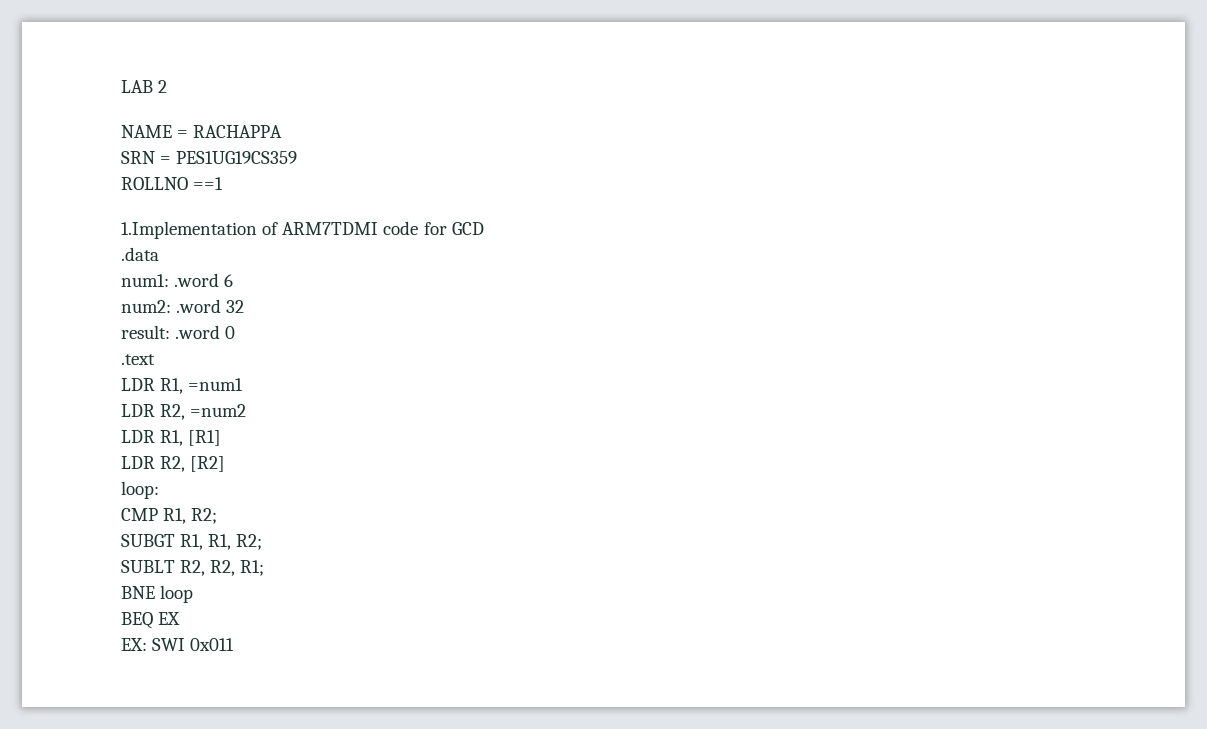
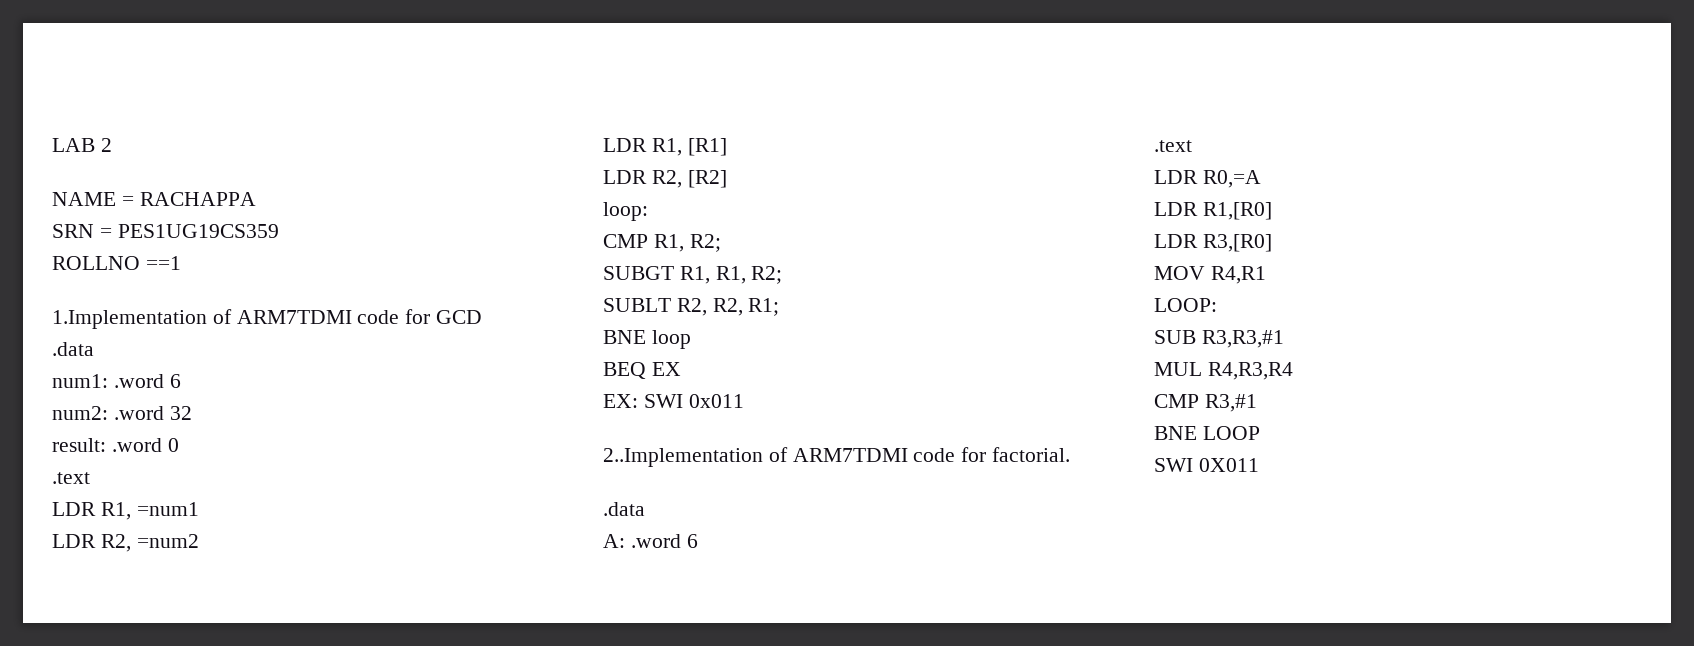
+ 2..Implementation of ARM7TDMI code for factorial.
+ .data
+ A: .word 6
+ .text
+ LDR R0,=A
+ LDR R1,[R0]
+ LDR R3,[R0]
+ MOV R4,R1
+ LOOP:
+ SUB R3,R3,#1
+ MUL R4,R3,R4
+ CMP R3,#1
+ BNE LOOP
+ SWI 0X011

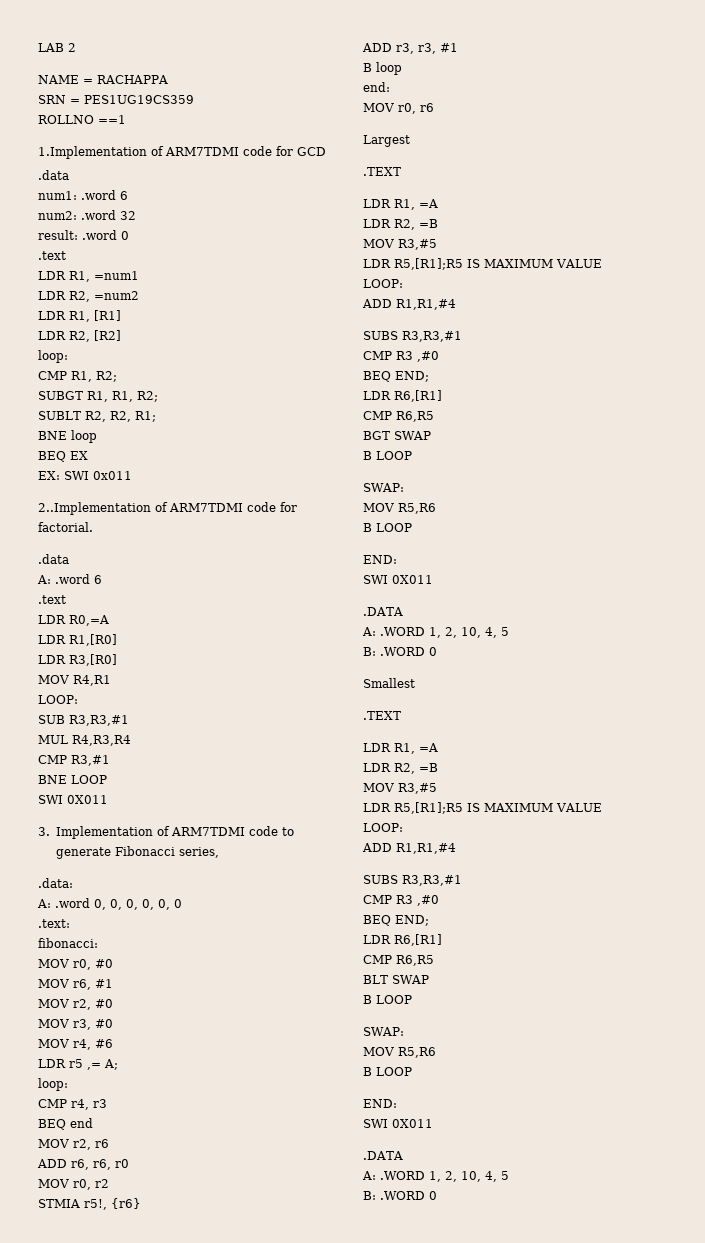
+ 3. Implementation of ARM7TDMI code to generate Fibonacci series,
+ .data:
+ A: .word 0, 0, 0, 0, 0, 0
+ .text:
+ fibonacci:
+ MOV r0, #0
+ MOV r6, #1
+ MOV r2, #0
+ MOV r3, #0
+ MOV r4, #6
+ LDR r5 ,= A;
+ loop:
+ CMP r4, r3
+ BEQ end
+ MOV r2, r6
+ ADD r6, r6, r0
+ MOV r0, r2
+ STMIA r5!, {r6}
+ ADD r3, r3, #1
+ B loop
+ end:
+ MOV r0, r6
+ Largest
+ .TEXT
+ LDR R1, =A
+ LDR R2, =B
+ MOV R3,#5
+ LDR R5,[R1];R5 IS MAXIMUM VALUE
+ LOOP:
+ ADD R1,R1,#4
+ SUBS R3,R3,#1
+ CMP R3 ,#0
+ BEQ END;
+ LDR R6,[R1]
+ CMP R6,R5
+ BGT SWAP
+ B LOOP
+ SWAP:
+ MOV R5,R6
+ B LOOP
+ END:
+ SWI 0X011
+ .DATA
+ A: .WORD 1, 2, 10, 4, 5
+ B: .WORD 0
+ Smallest
+ .TEXT
+ LDR R1, =A
+ LDR R2, =B
+ MOV R3,#5
+ LDR R5,[R1];R5 IS MAXIMUM VALUE
+ LOOP:
+ ADD R1,R1,#4
+ SUBS R3,R3,#1
+ CMP R3 ,#0
+ BEQ END;
+ LDR R6,[R1]
+ CMP R6,R5
+ BLT SWAP
+ B LOOP
+ SWAP:
+ MOV R5,R6
+ B LOOP
+ END:
+ SWI 0X011
+ .DATA
+ A: .WORD 1, 2, 10, 4, 5
+ B: .WORD 0

